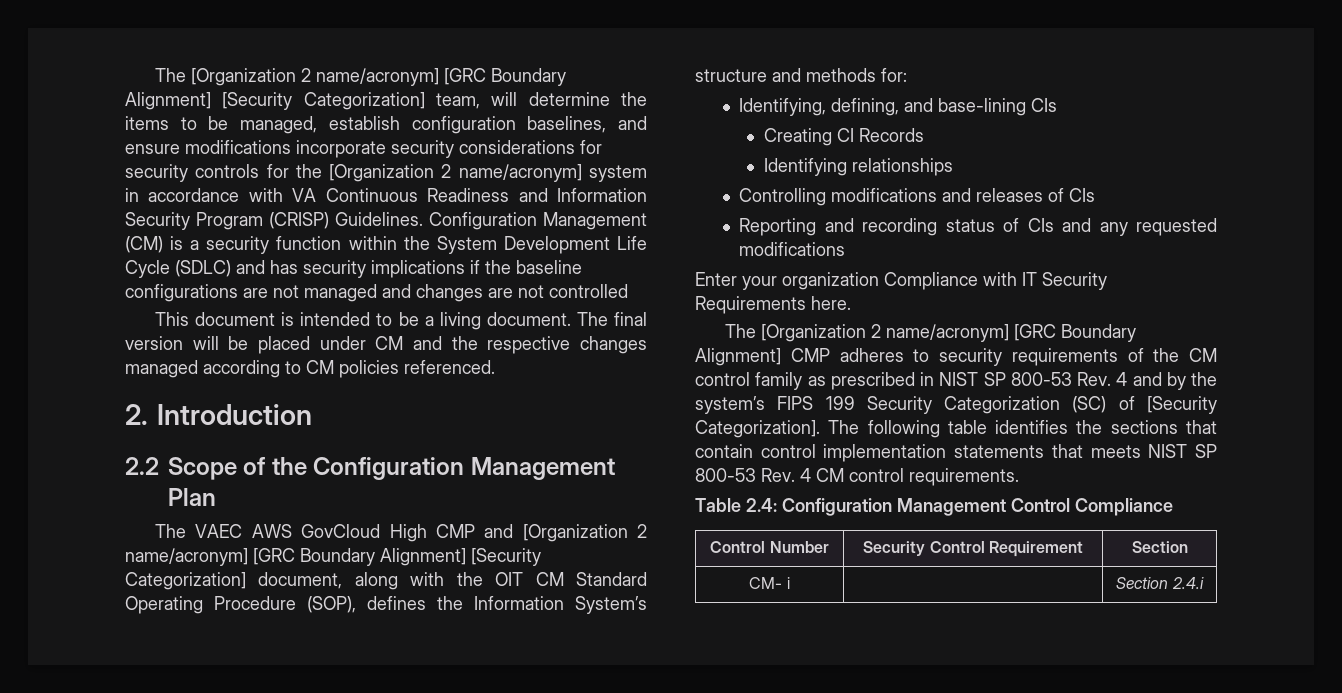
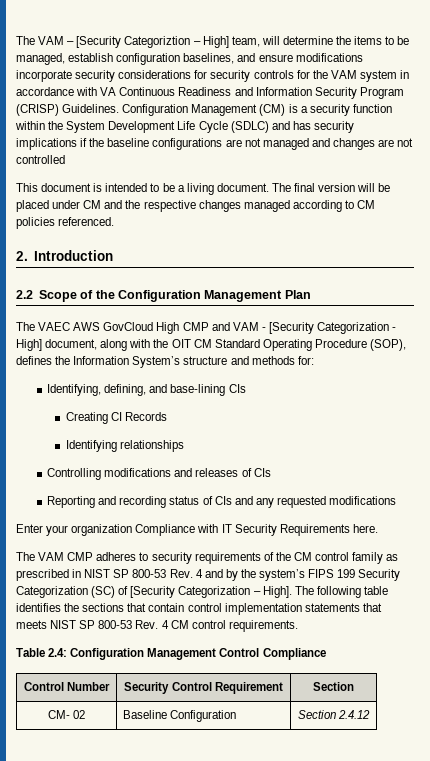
- The [Organization 2 name/acronym] [GRC Boundary Alignment] [Security Categorization] team, will determine the items to be managed, establish configuration baselines, and ensure modifications incorporate security considerations for security controls for the [Organization 2 name/acronym] system in accordance with VA Continuous Readiness and Information Security Program (CRISP) Guidelines.
+ The VAM – [Security Categoriztion – High] team, will determine the items to be managed, establish configuration baselines, and ensure modifications incorporate security considerations for security controls for the VAM system in accordance with VA Continuous Readiness and Information Security Program (CRISP) Guidelines.
- The VAEC AWS GovCloud High CMP and [Organization 2 name/acronym] [GRC Boundary Alignment] [Security Categorization] document, along with the OIT CM Standard Operating Procedure (SOP), defines the Information System’s structure and methods for:
+ The VAEC AWS GovCloud High CMP and VAM - [Security Categorization - High] document, along with the OIT CM Standard Operating Procedure (SOP), defines the Information System’s structure and methods for:
- The [Organization 2 name/acronym] [GRC Boundary Alignment] CMP adheres to security requirements of the CM control family as prescribed in NIST SP 800-53 Rev. 4 and by the system’s FIPS 199 Security Categorization (SC) of [Security Categorization].
+ The VAM CMP adheres to security requirements of the CM control family as prescribed in NIST SP 800-53 Rev. 4 and by the system’s FIPS 199 Security Categorization (SC) of [Security Categorization – High].
- CM- i | | Section 2.4.i
+ CM- 02 | Baseline Configuration | Section 2.4.12

